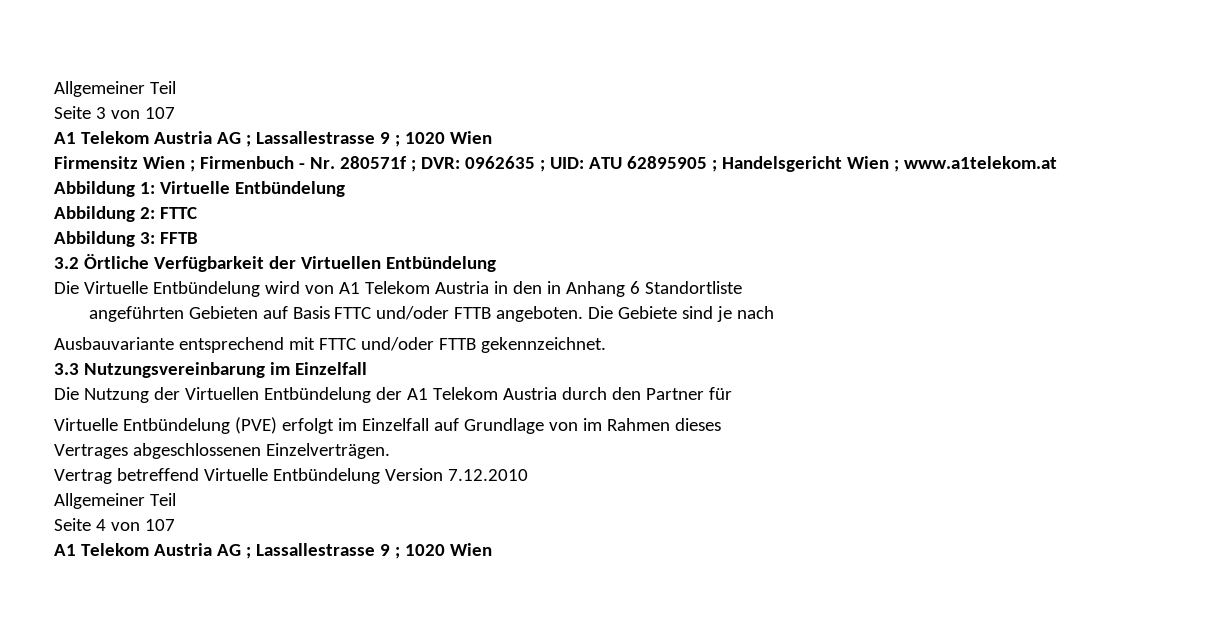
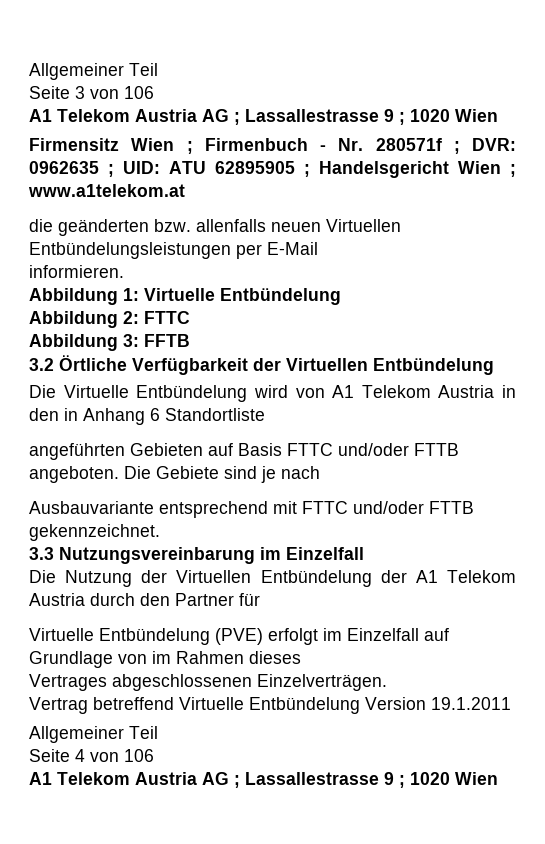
- Seite 3 von 107
+ Seite 3 von 106
+ die geänderten bzw. allenfalls neuen Virtuellen Entbündelungsleistungen per E-Mail
+ informieren.
- Vertrag betreffend Virtuelle Entbündelung Version 7.12.2010
+ Vertrag betreffend Virtuelle Entbündelung Version 19.1.2011
- Seite 4 von 107
+ Seite 4 von 106

